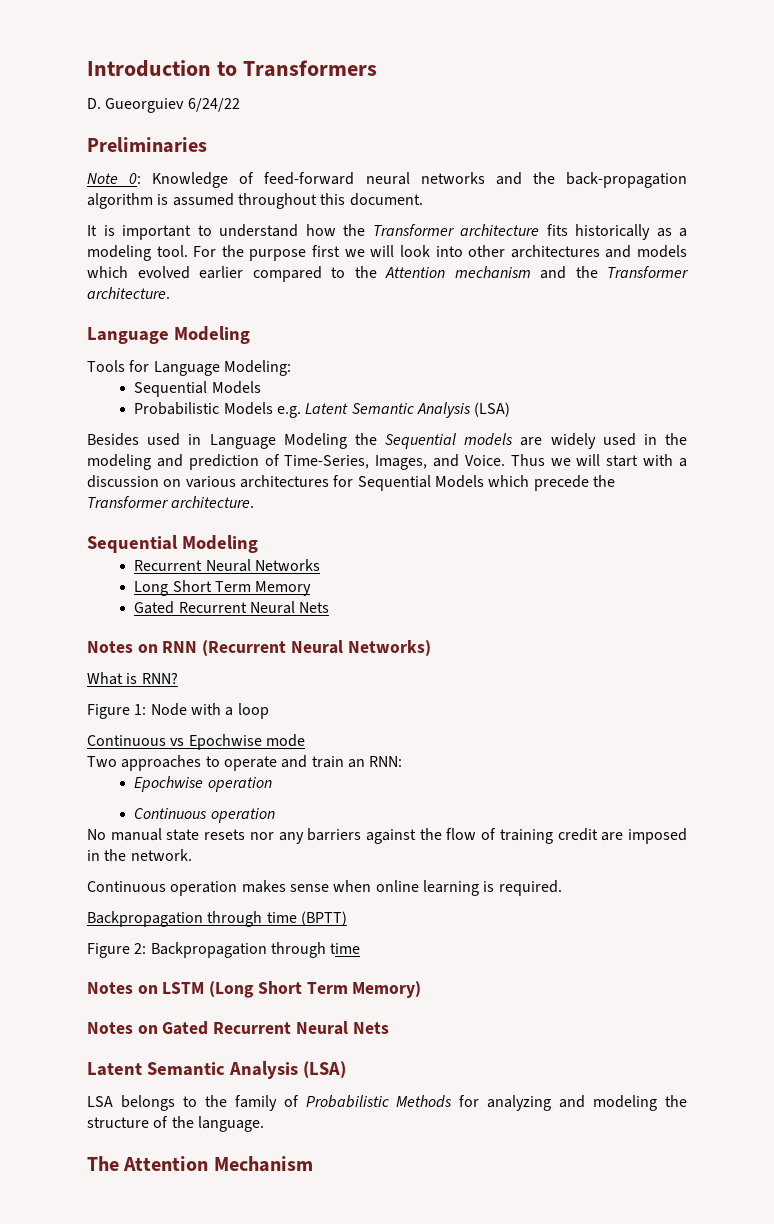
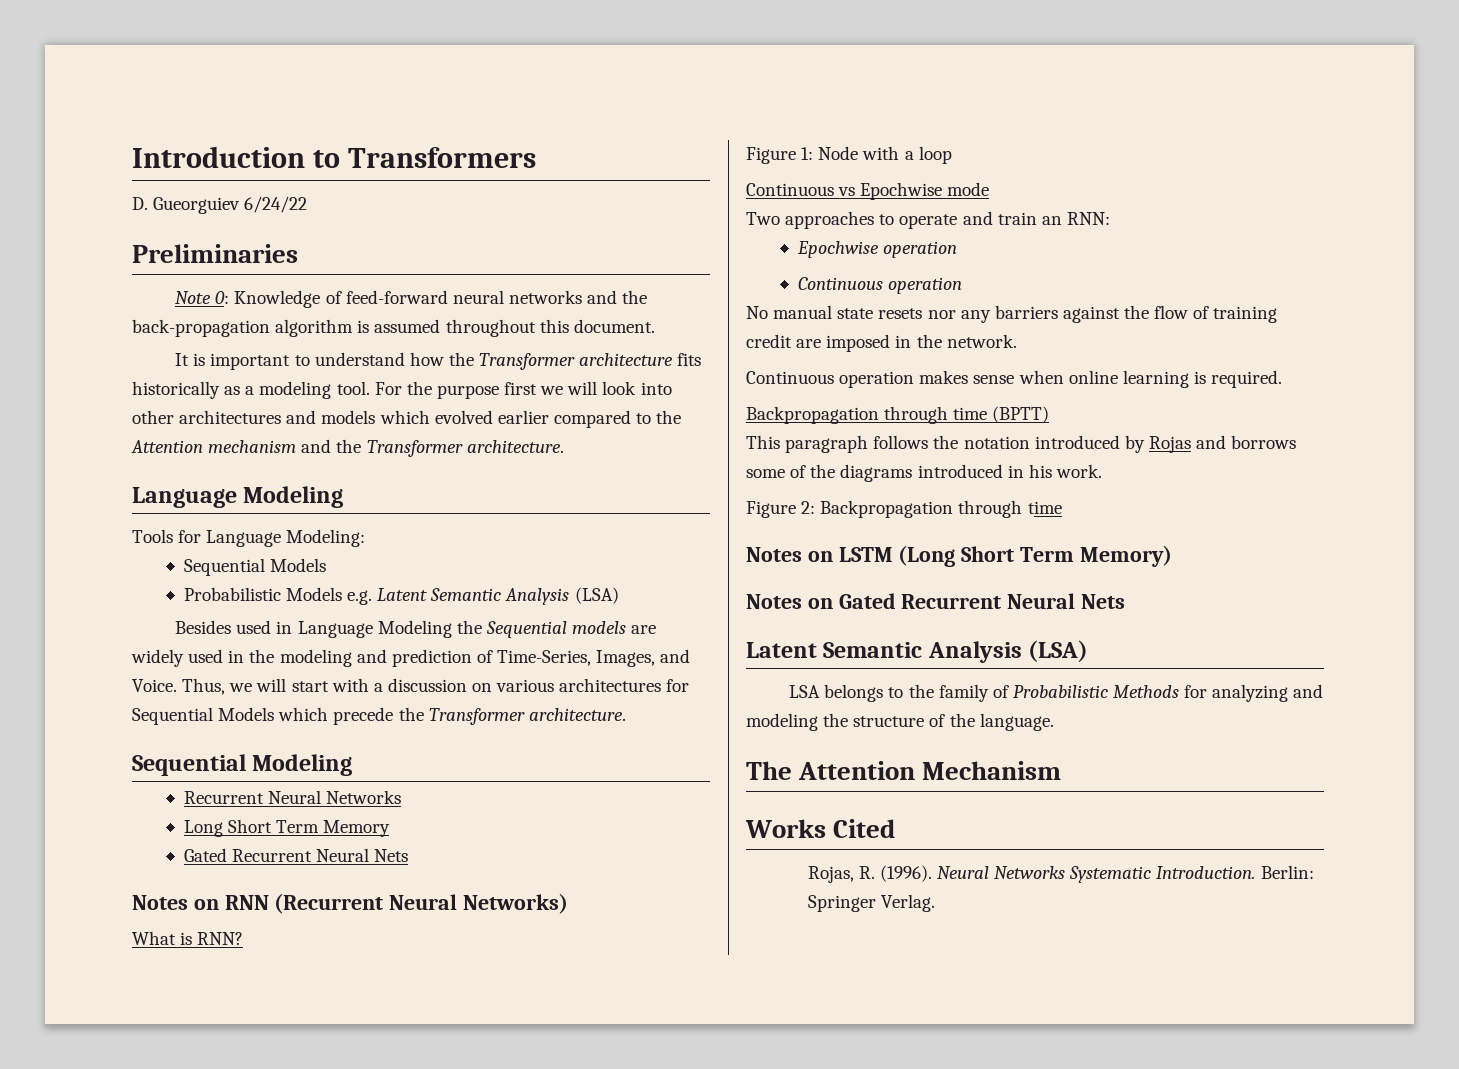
- Thus we will start with a discussion on various architectures for Sequential Models which precede the Transformer architecture.
+ Thus, we will start with a discussion on various architectures for Sequential Models which precede the Transformer architecture.
+ This paragraph follows the notation introduced by Rojas and borrows some of the diagrams introduced in his work.
+ Works Cited
+ Rojas, R. (1996). Neural Networks Systematic Introduction. Berlin: Springer Verlag.

